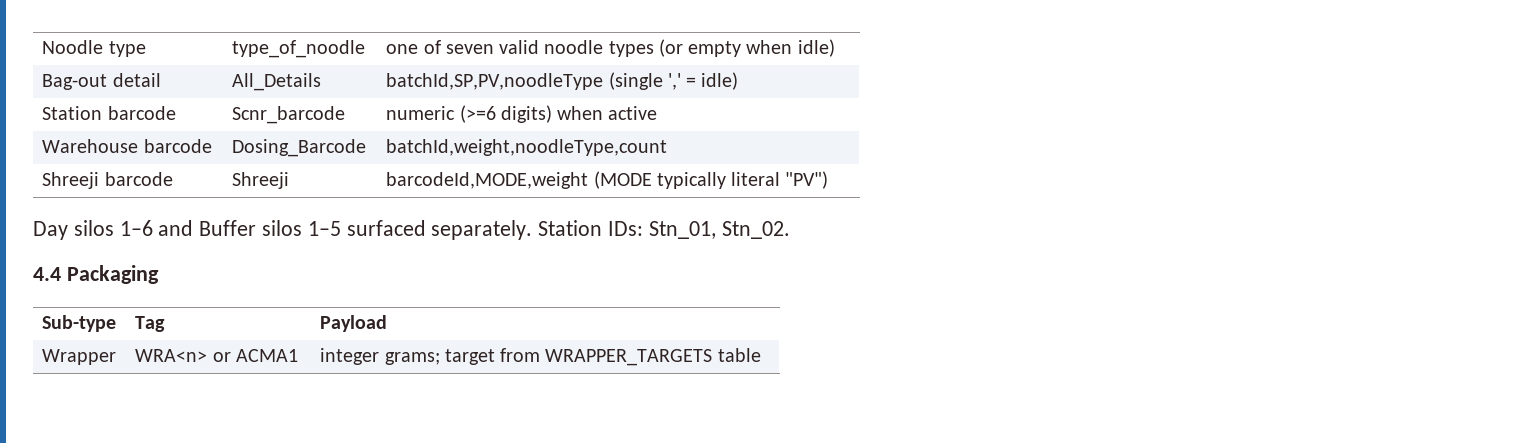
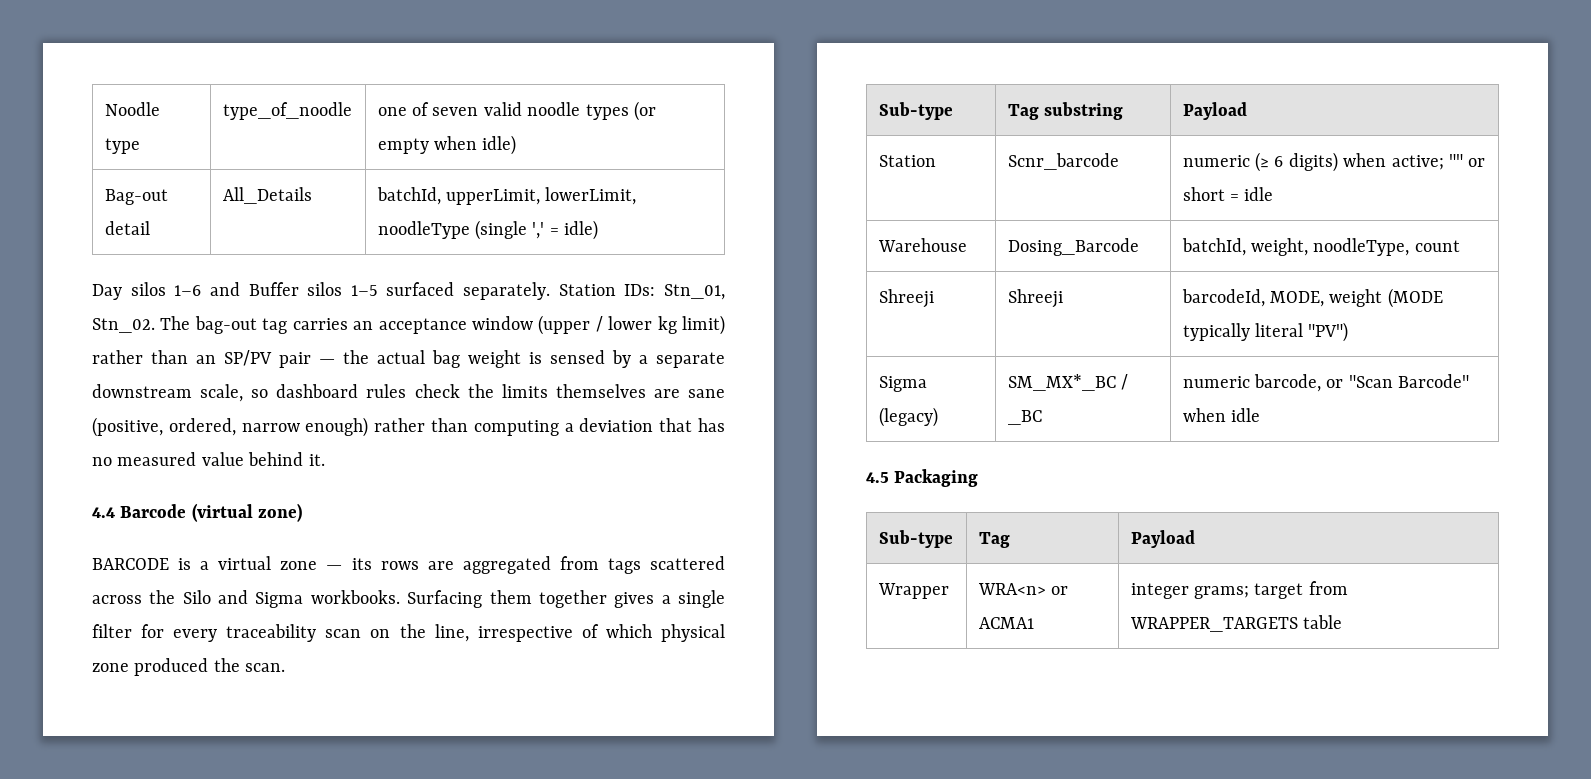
- Bag-out detail | All_Details | batchId,SP,PV,noodleType (single ',' = idle)
+ Bag-out detail | All_Details | batchId, upperLimit, lowerLimit, noodleType (single ',' = idle)
- Station barcode | Scnr_barcode | numeric (>=6 digits) when active
- Warehouse barcode | Dosing_Barcode | batchId,weight,noodleType,count
- Shreeji barcode | Shreeji | barcodeId,MODE,weight (MODE typically literal "PV")
- Station IDs: Stn_01, Stn_02.
- 4.4 Packaging
+ Station IDs: Stn_01, Stn_02. The bag-out tag carries an acceptance window (upper / lower kg limit) rather than an SP/PV pair — the actual bag weight is sensed by a separate downstream scale, so dashboard rules check the limits themselves are sane (positive, ordered, narrow enough) rather than computing a deviation that has no measured value behind it.
+ 4.4 Barcode (virtual zone)
+ BARCODE is a virtual zone — its rows are aggregated from tags scattered across the Silo and Sigma workbooks. Surfacing them together gives a single filter for every traceability scan on the line, irrespective of which physical zone produced the scan.
+ Sub-type | Tag substring | Payload
+ Station | Scnr_barcode | numeric (≥ 6 digits) when active; "" or short = idle
+ Warehouse | Dosing_Barcode | batchId, weight, noodleType, count
+ Shreeji | Shreeji | barcodeId, MODE, weight (MODE typically literal "PV")
+ Sigma (legacy) | SM_MX*_BC / _BC | numeric barcode, or "Scan Barcode" when idle
+ 4.5 Packaging

